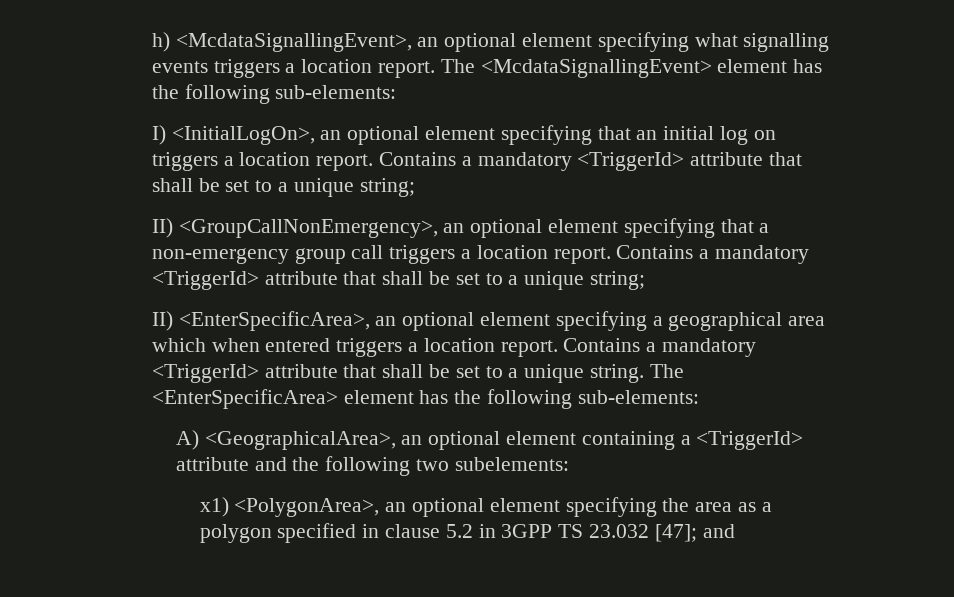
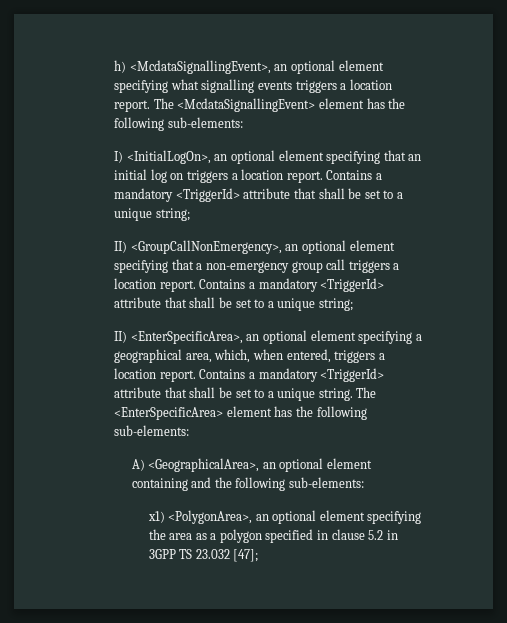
- II) <EnterSpecificArea>, an optional element specifying a geographical area which when entered triggers a location report.
+ II) <EnterSpecificArea>, an optional element specifying a geographical area, which, when entered, triggers a location report.
- A) <GeographicalArea>, an optional element containing a <TriggerId> attribute and the following two subelements:
+ A) <GeographicalArea>, an optional element containing and the following sub-elements:
- x1) <PolygonArea>, an optional element specifying the area as a polygon specified in clause 5.2 in 3GPP TS 23.032 [47]; and
+ x1) <PolygonArea>, an optional element specifying the area as a polygon specified in clause 5.2 in 3GPP TS 23.032 [47];

